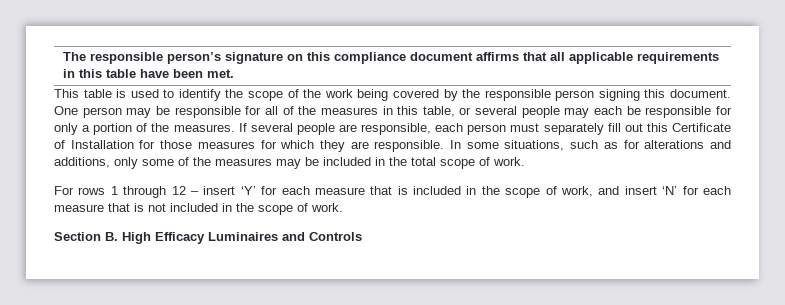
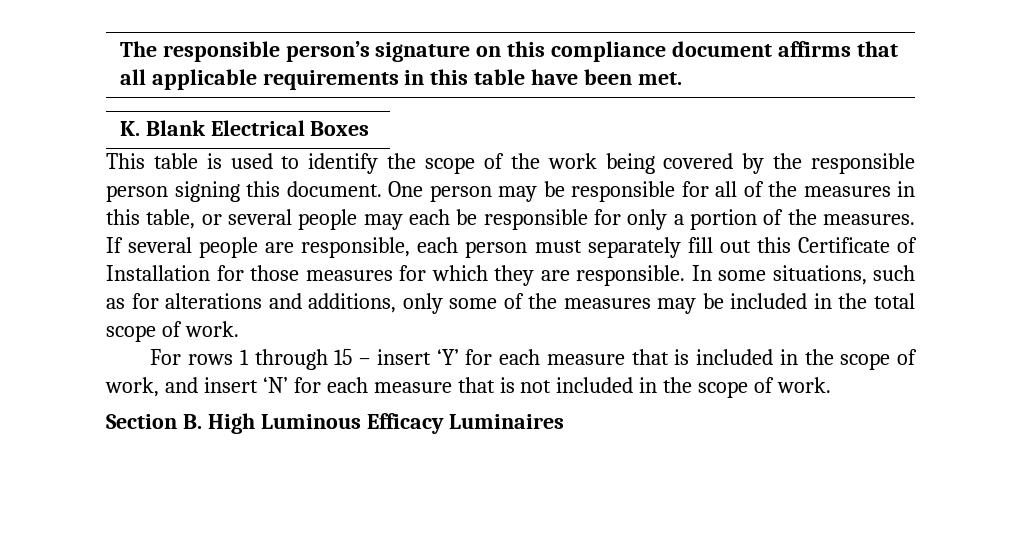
+ K. Blank Electrical Boxes
- For rows 1 through 12 – insert ‘Y’ for each measure that is included in the scope of work, and insert ‘N’ for each measure that is not included in the scope of work.
+ For rows 1 through 15 – insert ‘Y’ for each measure that is included in the scope of work, and insert ‘N’ for each measure that is not included in the scope of work.
- Section B. High Efficacy Luminaires and Controls
+ Section B. High Luminous Efficacy Luminaires

